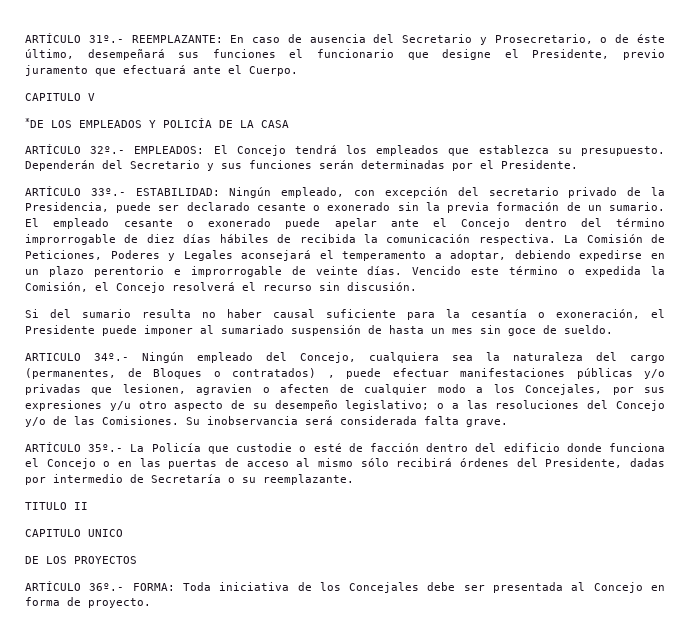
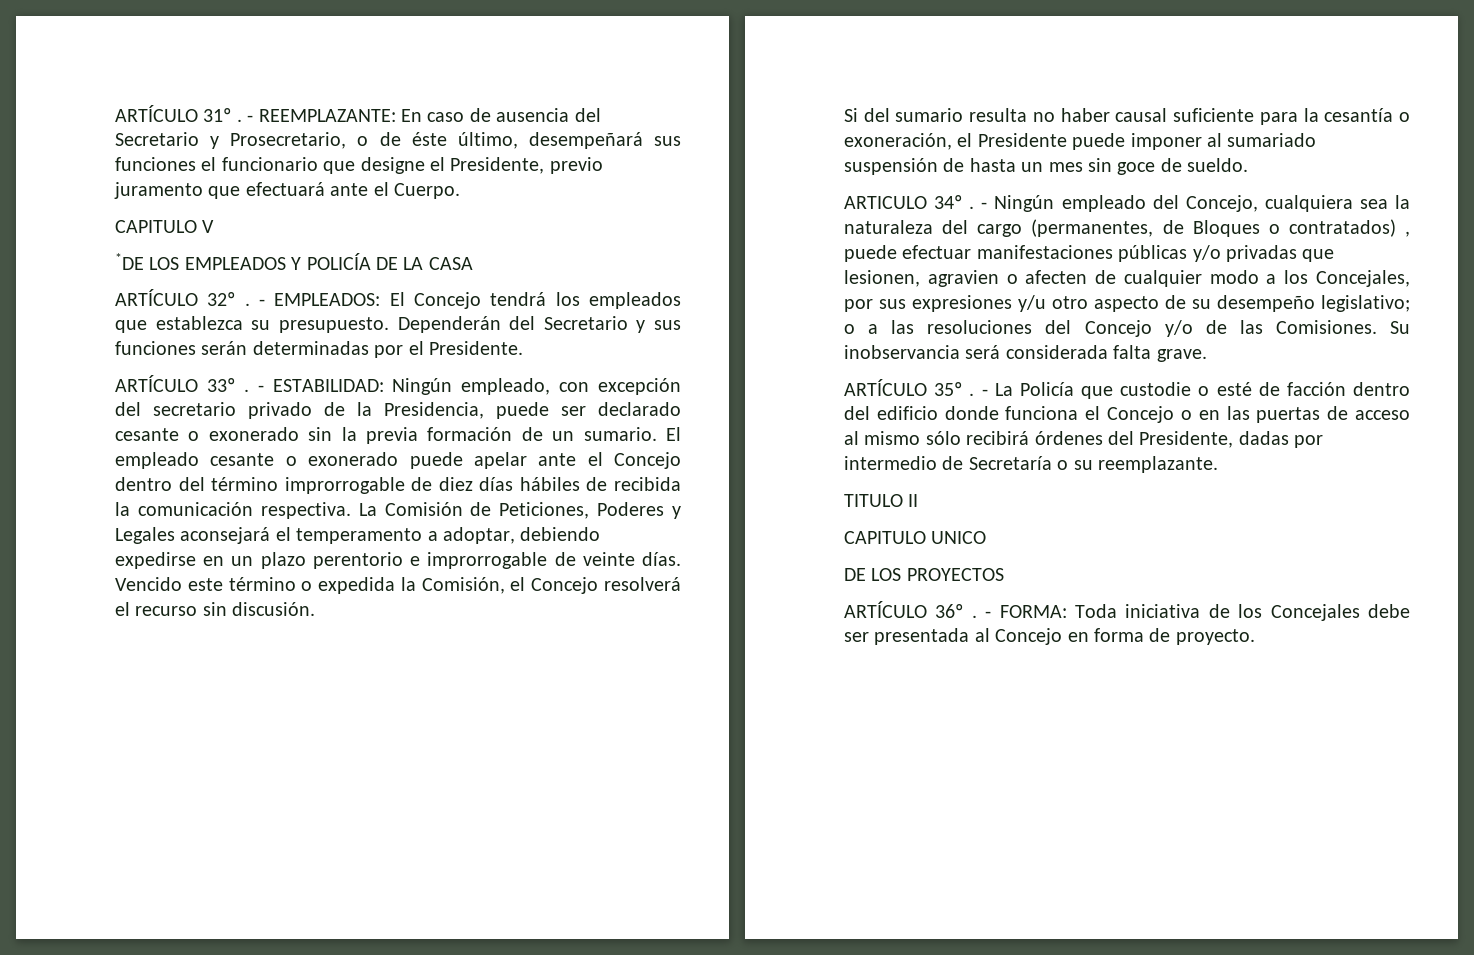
- ARTÍCULO 31º.- REEMPLAZANTE: En caso de ausencia del Secretario y Prosecretario, o de éste último, desempeñará sus funciones el funcionario que designe el Presidente, previo juramento que efectuará ante el Cuerpo.
+ ARTÍCULO 31º . - REEMPLAZANTE: En caso de ausencia del Secretario y Prosecretario, o de éste último, desempeñará sus funciones el funcionario que designe el Presidente, previo juramento que efectuará ante el Cuerpo.
- ARTÍCULO 32º.- EMPLEADOS: El Concejo tendrá los empleados que establezca su presupuesto.
+ ARTÍCULO 32º . - EMPLEADOS: El Concejo tendrá los empleados que establezca su presupuesto.
- ARTÍCULO 33º.- ESTABILIDAD: Ningún empleado, con excepción del secretario privado de la Presidencia, puede ser declarado cesante o exonerado sin la previa formación de un sumario.
+ ARTÍCULO 33º . - ESTABILIDAD: Ningún empleado, con excepción del secretario privado de la Presidencia, puede ser declarado cesante o exonerado sin la previa formación de un sumario.
- ARTICULO 34º.- Ningún empleado del Concejo, cualquiera sea la naturaleza del cargo (permanentes, de Bloques o contratados) , puede efectuar manifestaciones públicas y/o privadas que lesionen, agravien o afecten de cualquier modo a los Concejales, por sus expresiones y/u otro aspecto de su desempeño legislativo; o a las resoluciones del Concejo y/o de las Comisiones.
+ ARTICULO 34º . - Ningún empleado del Concejo, cualquiera sea la naturaleza del cargo (permanentes, de Bloques o contratados) , puede efectuar manifestaciones públicas y/o privadas que lesionen, agravien o afecten de cualquier modo a los Concejales, por sus expresiones y/u otro aspecto de su desempeño legislativo; o a las resoluciones del Concejo y/o de las Comisiones.
- ARTÍCULO 35º.- La Policía que custodie o esté de facción dentro del edificio donde funciona el Concejo o en las puertas de acceso al mismo sólo recibirá órdenes del Presidente, dadas por intermedio de Secretaría o su reemplazante.
+ ARTÍCULO 35º . - La Policía que custodie o esté de facción dentro del edificio donde funciona el Concejo o en las puertas de acceso al mismo sólo recibirá órdenes del Presidente, dadas por intermedio de Secretaría o su reemplazante.
- ARTÍCULO 36º.- FORMA: Toda iniciativa de los Concejales debe ser presentada al Concejo en forma de proyecto.
+ ARTÍCULO 36º . - FORMA: Toda iniciativa de los Concejales debe ser presentada al Concejo en forma de proyecto.

